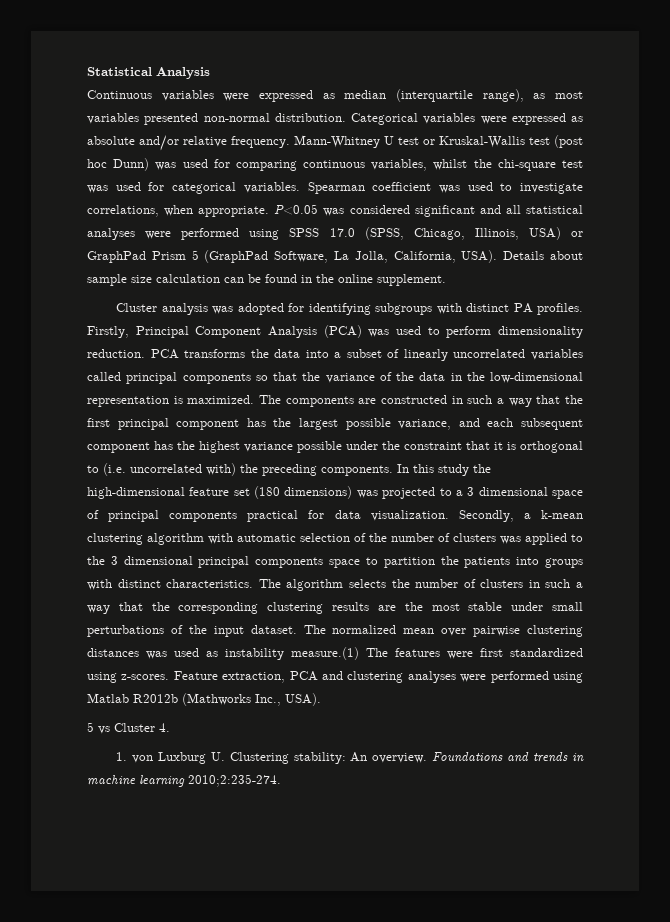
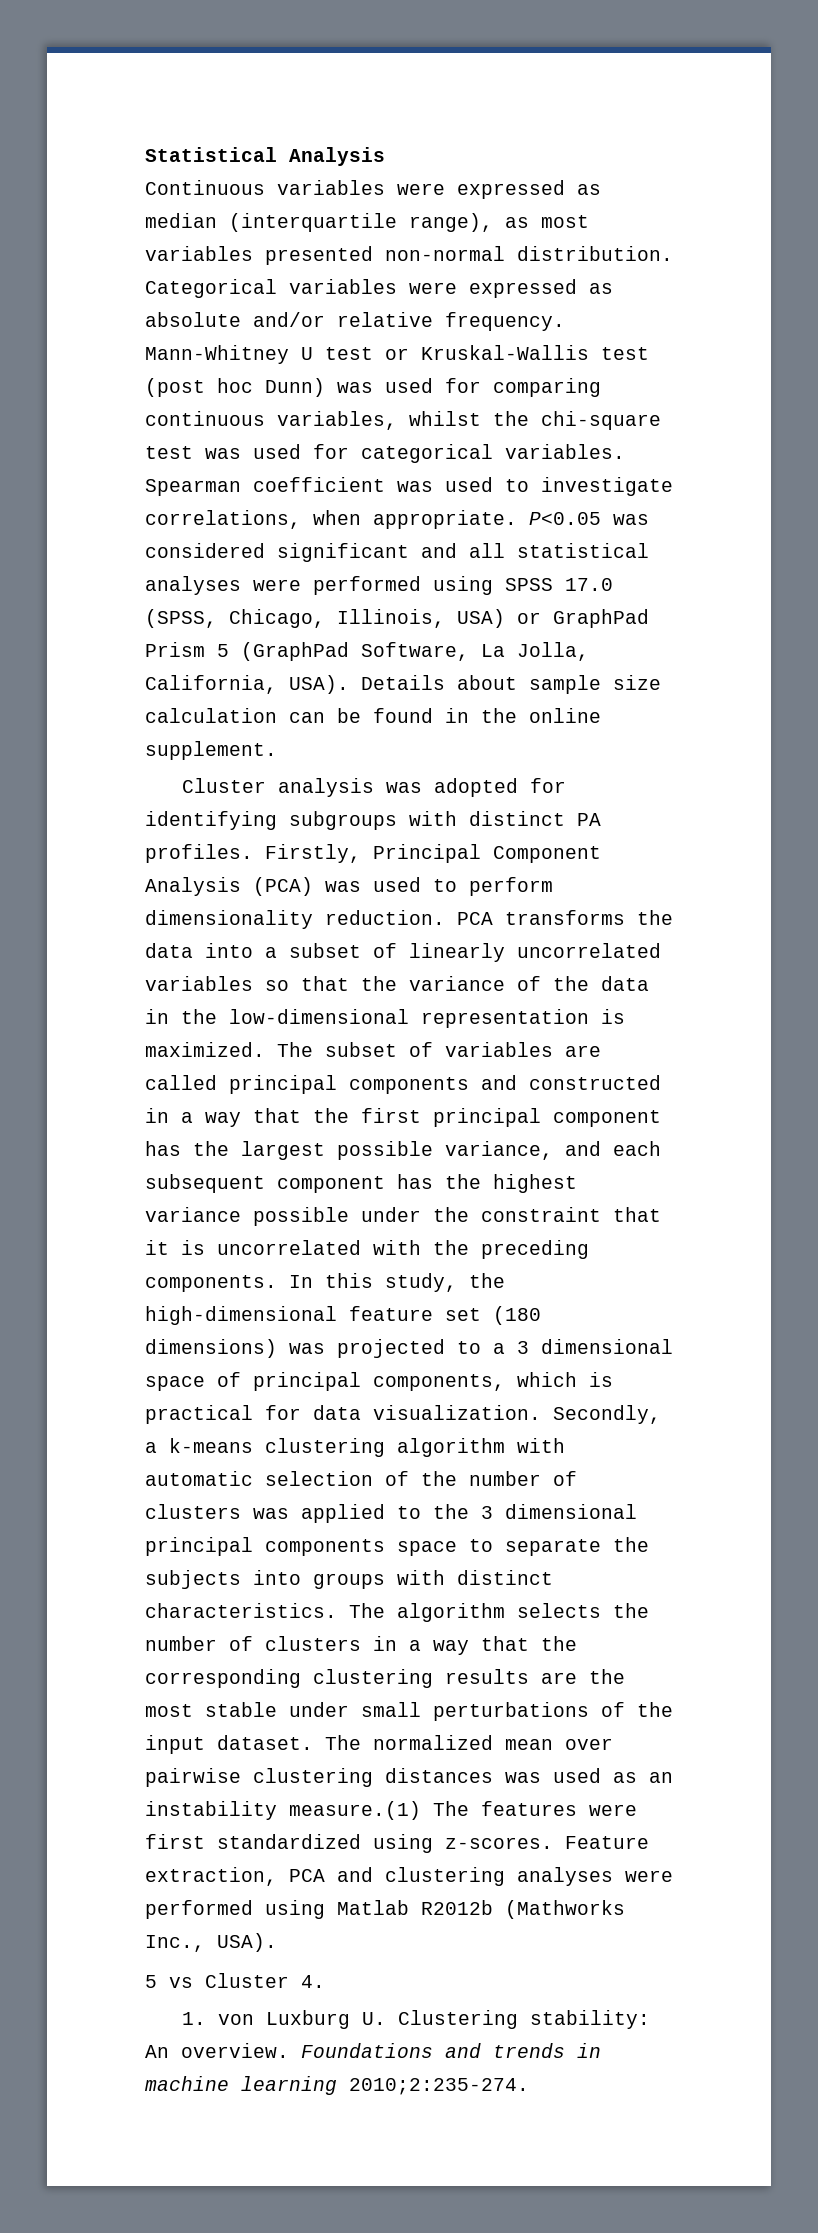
- PCA transforms the data into a subset of linearly uncorrelated variables called principal components so that the variance of the data in the low-dimensional representation is maximized.
+ PCA transforms the data into a subset of linearly uncorrelated variables so that the variance of the data in the low-dimensional representation is maximized.
- The components are constructed in such a way that the first principal component has the largest possible variance, and each subsequent component has the highest variance possible under the constraint that it is orthogonal to (i.e. uncorrelated with) the preceding components.
+ The subset of variables are called principal components and constructed in a way that the first principal component has the largest possible variance, and each subsequent component has the highest variance possible under the constraint that it is uncorrelated with the preceding components.
- In this study the high-dimensional feature set (180 dimensions) was projected to a 3 dimensional space of principal components practical for data visualization.
+ In this study, the high-dimensional feature set (180 dimensions) was projected to a 3 dimensional space of principal components, which is practical for data visualization.
- Secondly, a k-mean clustering algorithm with automatic selection of the number of clusters was applied to the 3 dimensional principal components space to partition the patients into groups with distinct characteristics.
+ Secondly, a k-means clustering algorithm with automatic selection of the number of clusters was applied to the 3 dimensional principal components space to separate the subjects into groups with distinct characteristics.
- The algorithm selects the number of clusters in such a way that the corresponding clustering results are the most stable under small perturbations of the input dataset.
+ The algorithm selects the number of clusters in a way that the corresponding clustering results are the most stable under small perturbations of the input dataset.
- The normalized mean over pairwise clustering distances was used as instability measure.(1) The features were first standardized using z-scores.
+ The normalized mean over pairwise clustering distances was used as an instability measure.(1) The features were first standardized using z-scores.

